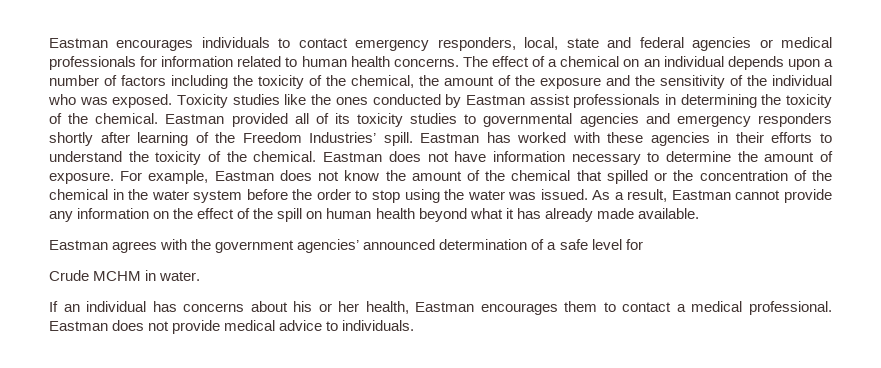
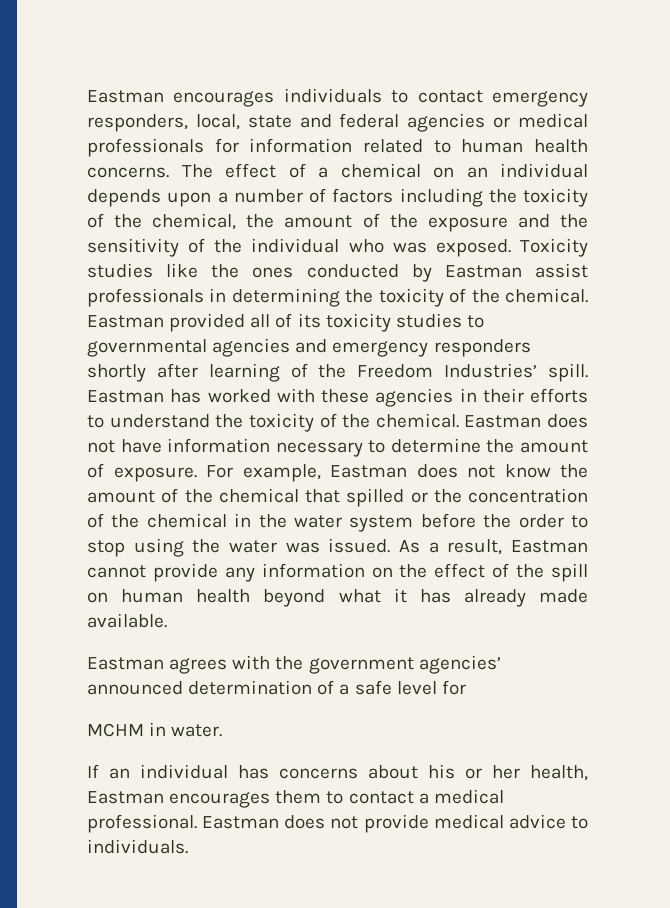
- Crude MCHM in water.
+ MCHM in water.

